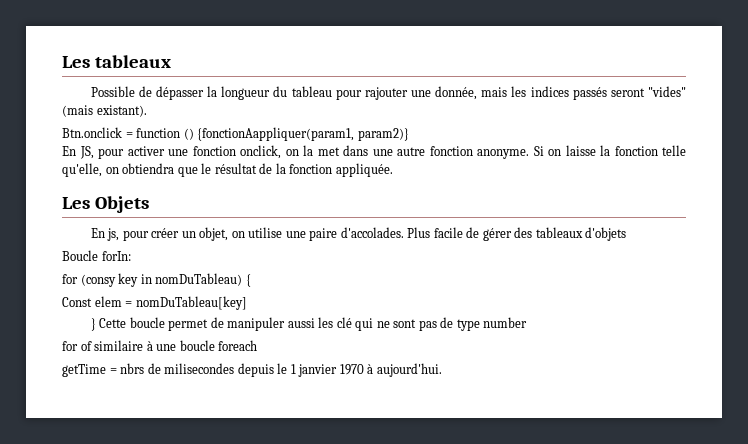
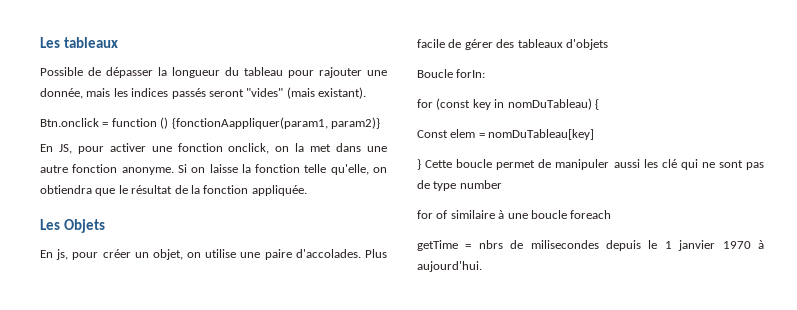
- for (consy key in nomDuTableau) {
+ for (const key in nomDuTableau) {

